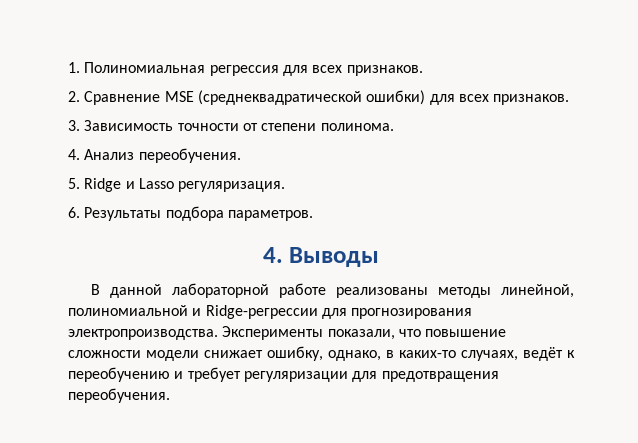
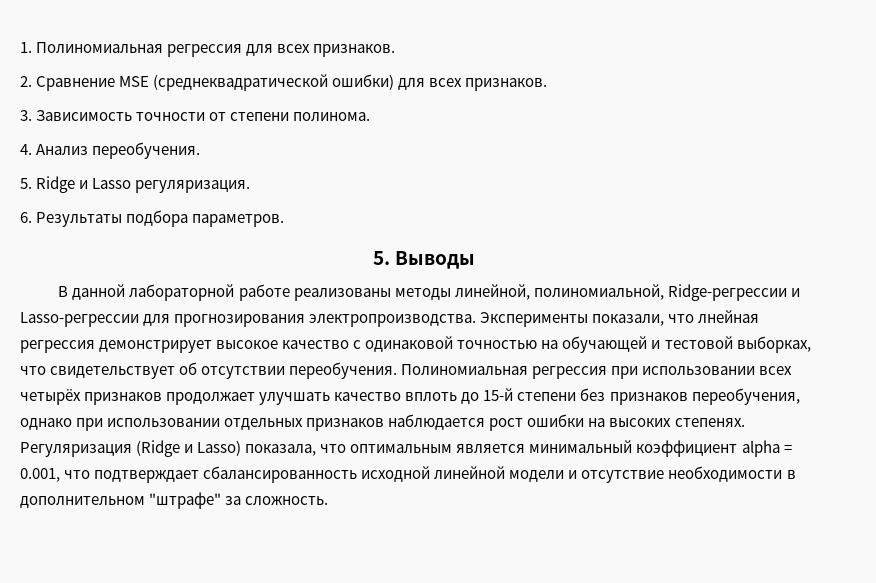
- 4. Выводы
+ 5. Выводы
- В данной лабораторной работе реализованы методы линейной, полиномиальной и Ridge-регрессии для прогнозирования электропроизводства.
+ В данной лабораторной работе реализованы методы линейной, полиномиальной, Ridge-регрессии и Lasso-регрессии для прогнозирования электропроизводства.
- Эксперименты показали, что повышение сложности модели снижает ошибку, однако, в каких-то случаях, ведёт к переобучению и требует регуляризации для предотвращения переобучения.
+ Эксперименты показали, что лнейная регрессия демонстрирует высокое качество с одинаковой точностью на обучающей и тестовой выборках, что свидетельствует об отсутствии переобучения. Полиномиальная регрессия при использовании всех четырёх признаков продолжает улучшать качество вплоть до 15-й степени без признаков переобучения, однако при использовании отдельных признаков наблюдается рост ошибки на высоких степенях. Регуляризация (Ridge и Lasso) показала, что оптимальным является минимальный коэффициент alpha = 0.001, что подтверждает сбалансированность исходной линейной модели и отсутствие необходимости в дополнительном "штрафе" за сложность.

